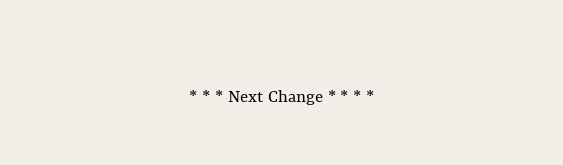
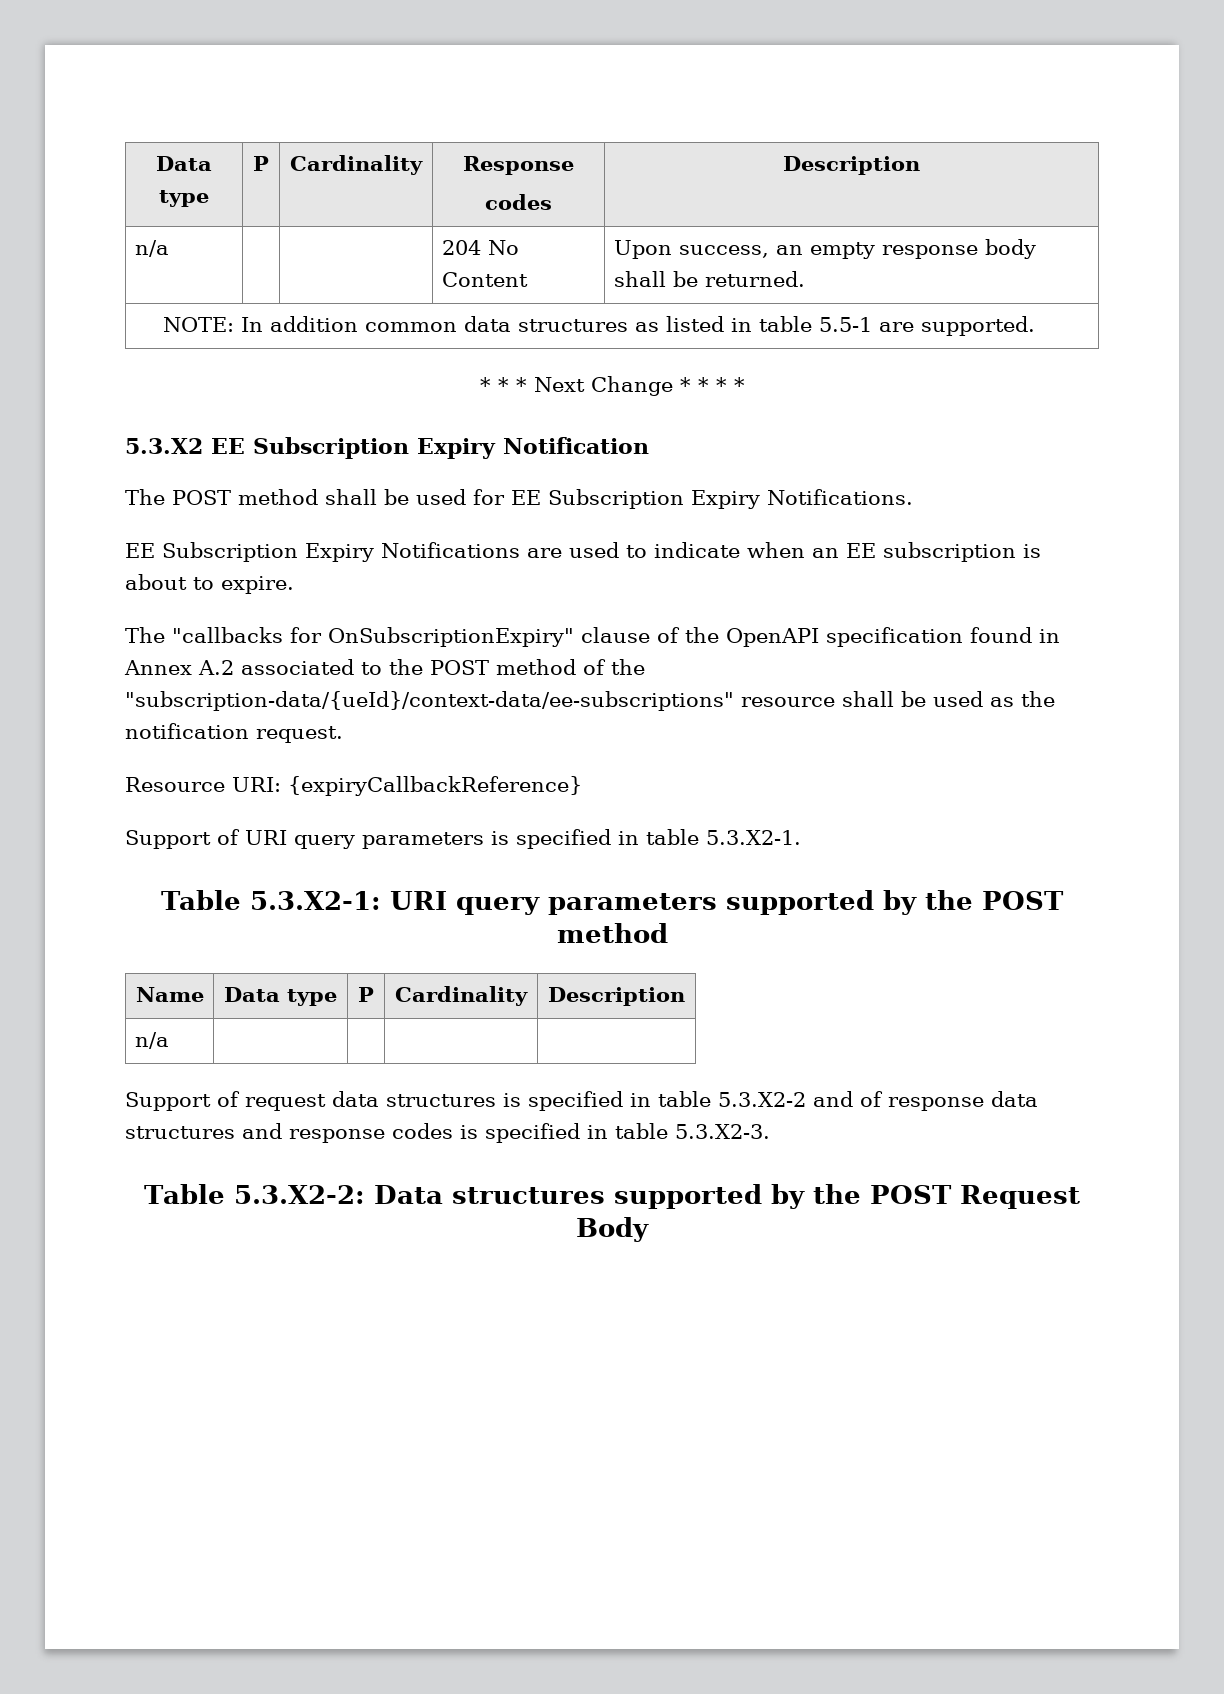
+ Data type | P | Cardinality | Response
+ codes | Description
+ n/a | | | 204 No Content | Upon success, an empty response body shall be returned.
+ NOTE: In addition common data structures as listed in table 5.5-1 are supported.
+ 5.3.X2 EE Subscription Expiry Notification
+ The POST method shall be used for EE Subscription Expiry Notifications.
+ EE Subscription Expiry Notifications are used to indicate when an EE subscription is about to expire.
+ The "callbacks for OnSubscriptionExpiry" clause of the OpenAPI specification found in Annex A.2 associated to the POST method of the "subscription-data/{ueId}/context-data/ee-subscriptions" resource shall be used as the notification request.
+ Resource URI: {expiryCallbackReference}
+ Support of URI query parameters is specified in table 5.3.X2-1.
+ Table 5.3.X2-1: URI query parameters supported by the POST method
+ Name | Data type | P | Cardinality | Description
+ n/a | | | |
+ Support of request data structures is specified in table 5.3.X2-2 and of response data structures and response codes is specified in table 5.3.X2-3.
+ Table 5.3.X2-2: Data structures supported by the POST Request Body

